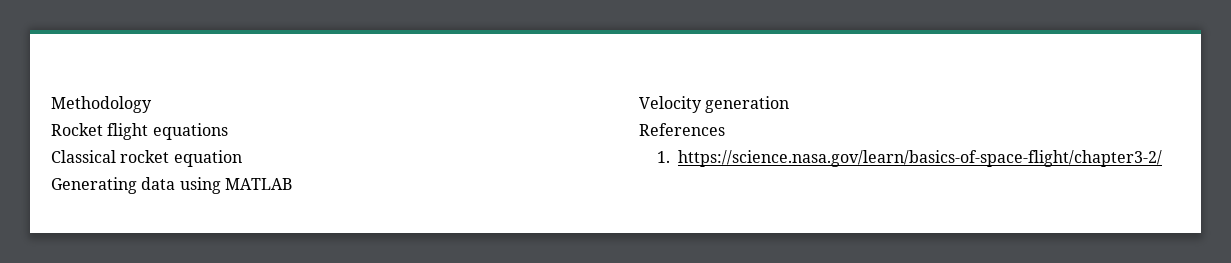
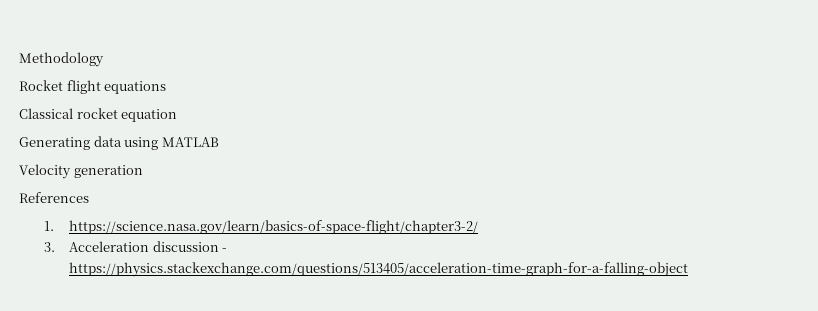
+ 3. Acceleration discussion - https://physics.stackexchange.com/questions/513405/acceleration-time-graph-for-a-falling-object

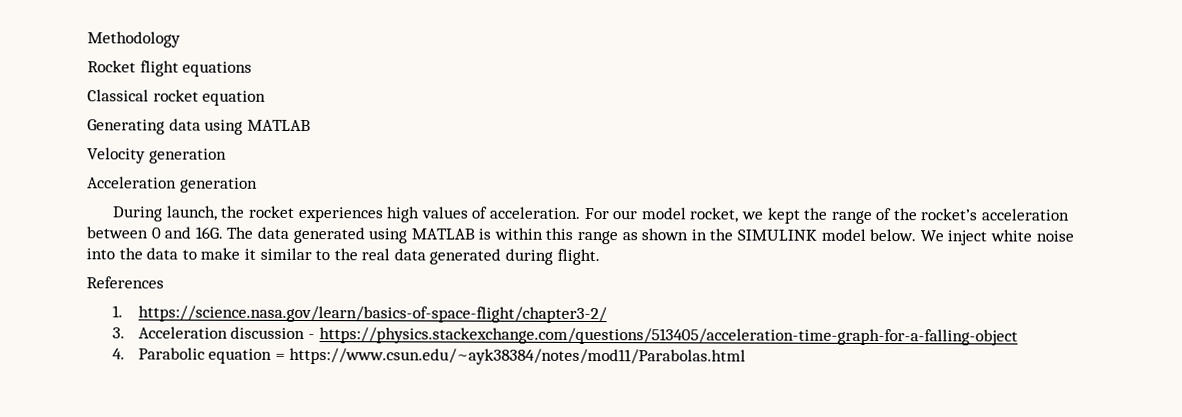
+ Acceleration generation
+ During launch, the rocket experiences high values of acceleration. For our model rocket, we kept the range of the rocket’s acceleration between 0 and 16G. The data generated using MATLAB is within this range as shown in the SIMULINK model below. We inject white noise into the data to make it similar to the real data generated during flight.
+ 4. Parabolic equation = https://www.csun.edu/~ayk38384/notes/mod11/Parabolas.html

